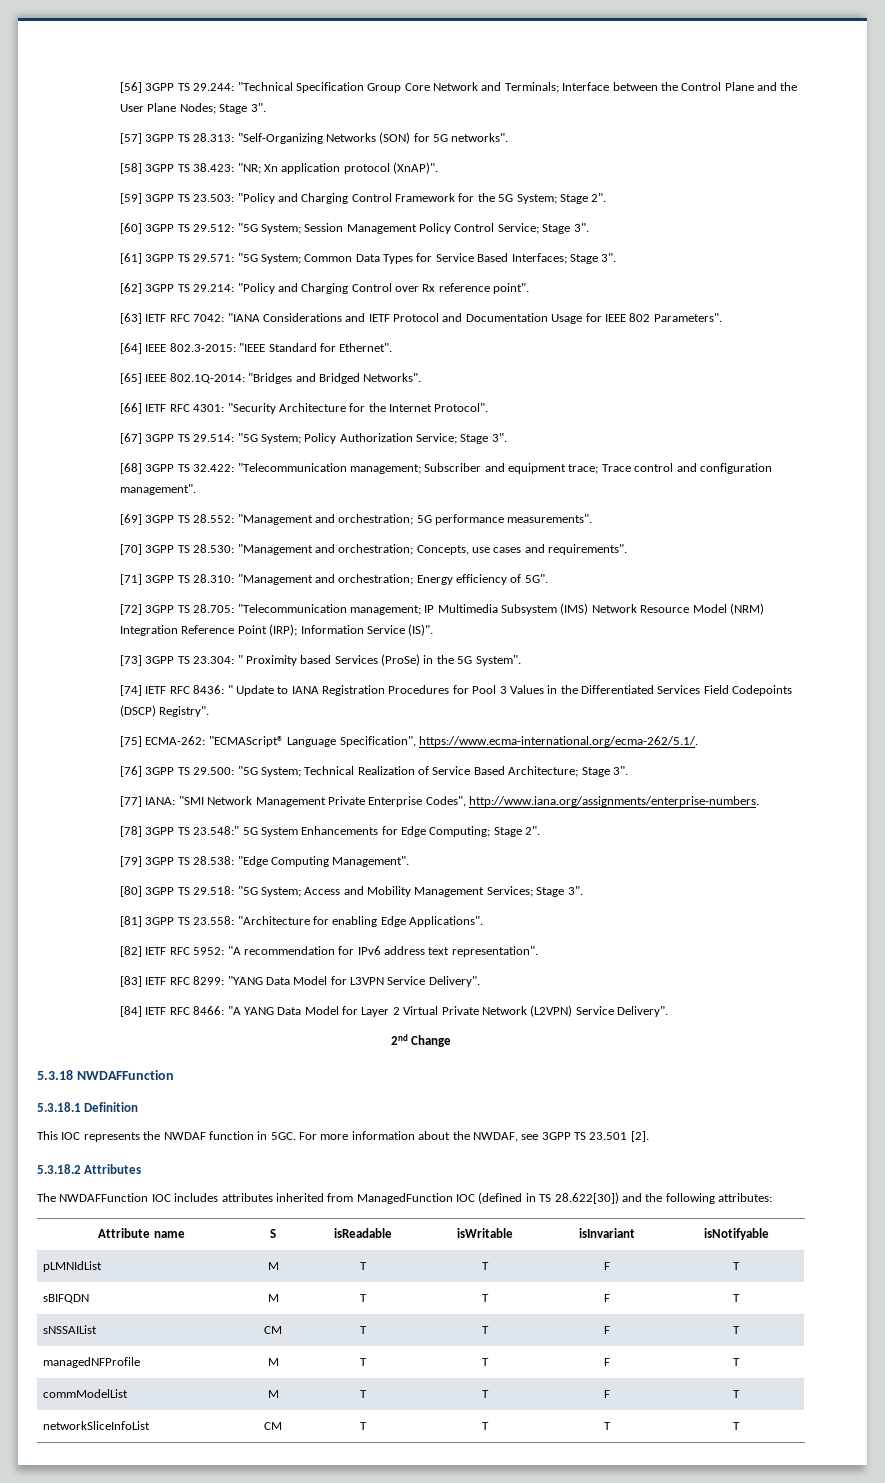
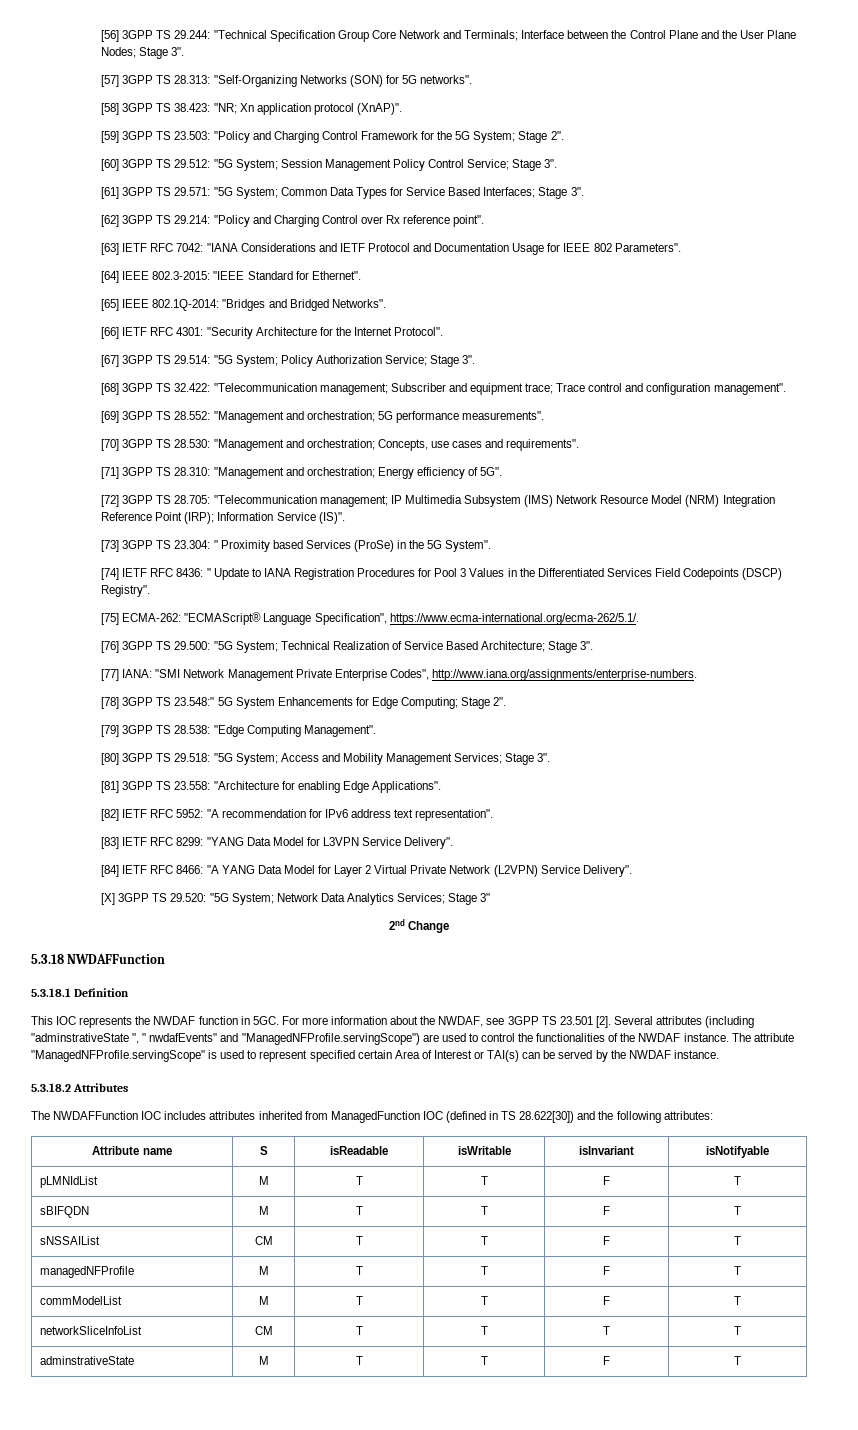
+ [X] 3GPP TS 29.520: "5G System; Network Data Analytics Services; Stage 3"
+ Several attributes (including "adminstrativeState ", " nwdafEvents" and "ManagedNFProfile.servingScope") are used to control the functionalities of the NWDAF instance. The attribute "ManagedNFProfile.servingScope" is used to represent specified certain Area of Interest or TAI(s) can be served by the NWDAF instance.
+ adminstrativeState | M | T | T | F | T

